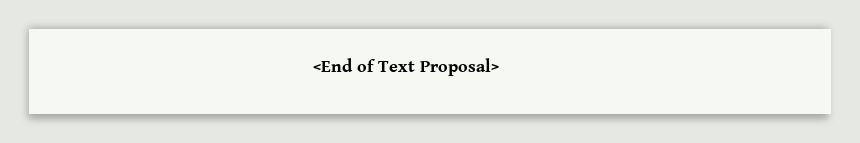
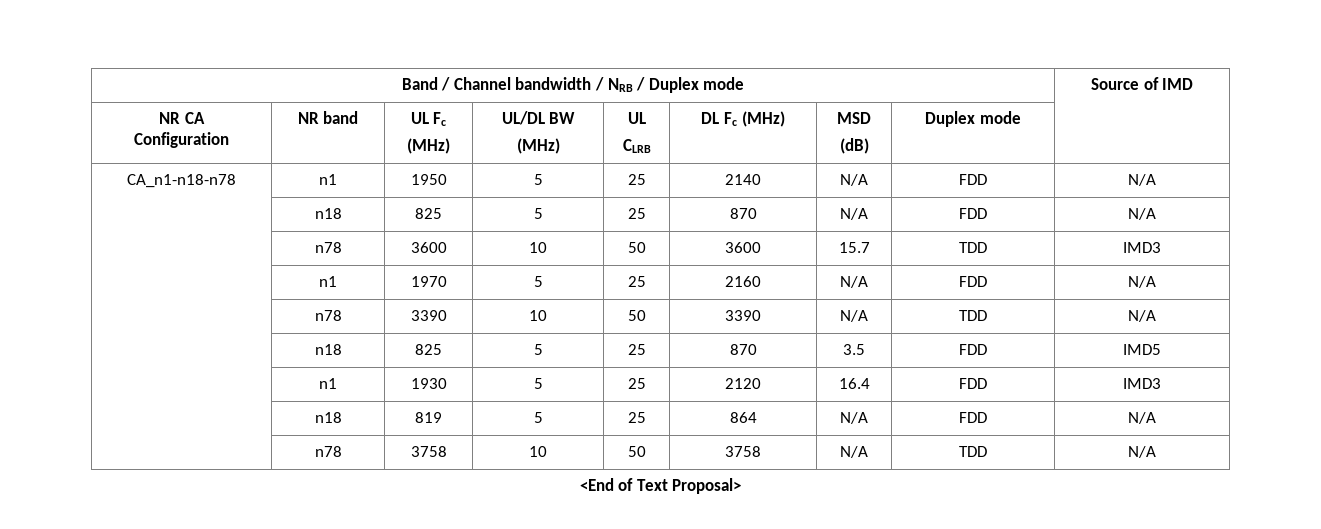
+ Band / Channel bandwidth / NRB / Duplex mode | Source of IMD
+ NR CA
+ Configuration | NR band | UL Fc
+ (MHz) | UL/DL BW
+ (MHz) | UL
+ CLRB | DL Fc (MHz) | MSD
+ (dB) | Duplex mode |
+ CA_n1-n18-n78 | n1 | 1950 | 5 | 25 | 2140 | N/A | FDD | N/A
+ | n18 | 825 | 5 | 25 | 870 | N/A | FDD | N/A
+ | n78 | 3600 | 10 | 50 | 3600 | 15.7 | TDD | IMD3
+ | n1 | 1970 | 5 | 25 | 2160 | N/A | FDD | N/A
+ | n78 | 3390 | 10 | 50 | 3390 | N/A | TDD | N/A
+ | n18 | 825 | 5 | 25 | 870 | 3.5 | FDD | IMD5
+ | n1 | 1930 | 5 | 25 | 2120 | 16.4 | FDD | IMD3
+ | n18 | 819 | 5 | 25 | 864 | N/A | FDD | N/A
+ | n78 | 3758 | 10 | 50 | 3758 | N/A | TDD | N/A

